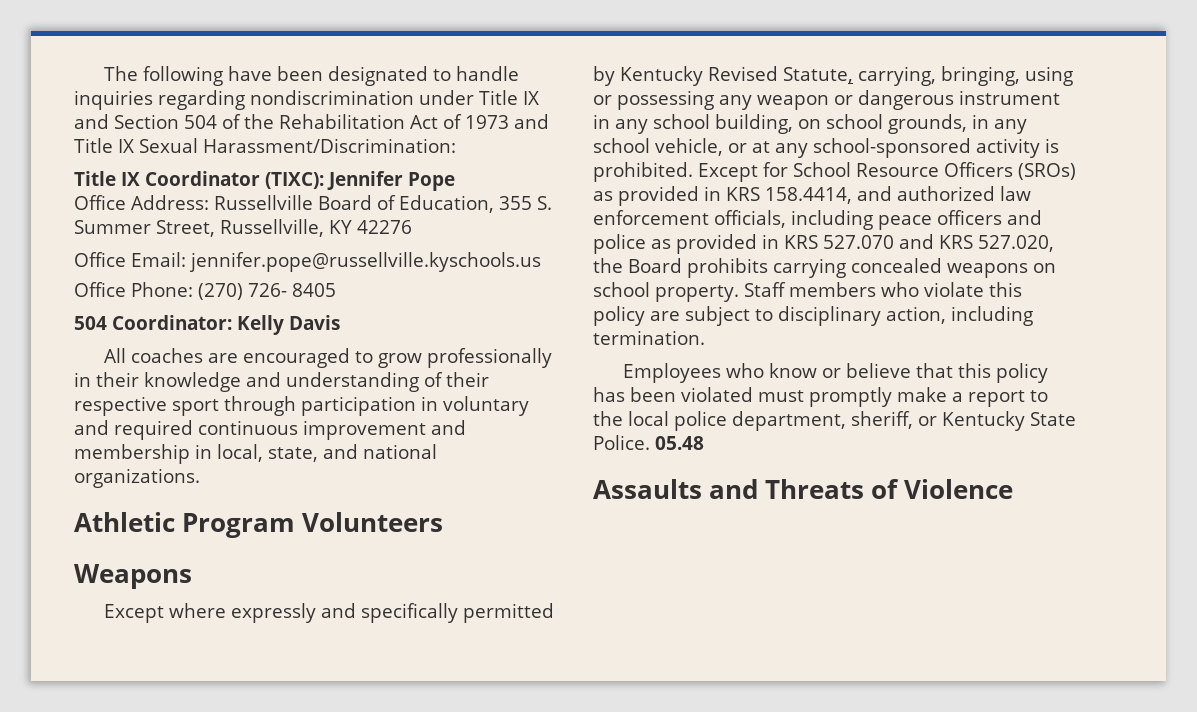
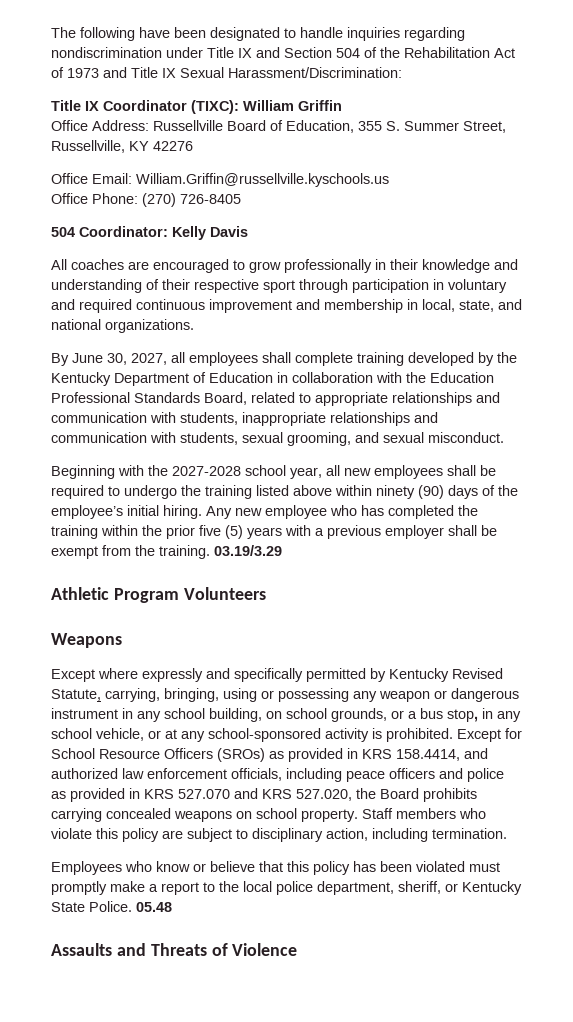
- Title IX Coordinator (TIXC): Jennifer Pope
+ Title IX Coordinator (TIXC): William Griffin
- Office Email: jennifer.pope@russellville.kyschools.us
+ Office Email: William.Griffin@russellville.kyschools.us
- Office Phone: (270) 726- 8405
+ Office Phone: (270) 726-8405
+ By June 30, 2027, all employees shall complete training developed by the Kentucky Department of Education in collaboration with the Education Professional Standards Board, related to appropriate relationships and communication with students, inappropriate relationships and communication with students, sexual grooming, and sexual misconduct.
+ Beginning with the 2027-2028 school year, all new employees shall be required to undergo the training listed above within ninety (90) days of the employee’s initial hiring. Any new employee who has completed the training within the prior five (5) years with a previous employer shall be exempt from the training. 03.19/3.29
- Except where expressly and specifically permitted by Kentucky Revised Statute, carrying, bringing, using or possessing any weapon or dangerous instrument in any school building, on school grounds, in any school vehicle, or at any school-sponsored activity is prohibited.
+ Except where expressly and specifically permitted by Kentucky Revised Statute, carrying, bringing, using or possessing any weapon or dangerous instrument in any school building, on school grounds, or a bus stop, in any school vehicle, or at any school-sponsored activity is prohibited.

